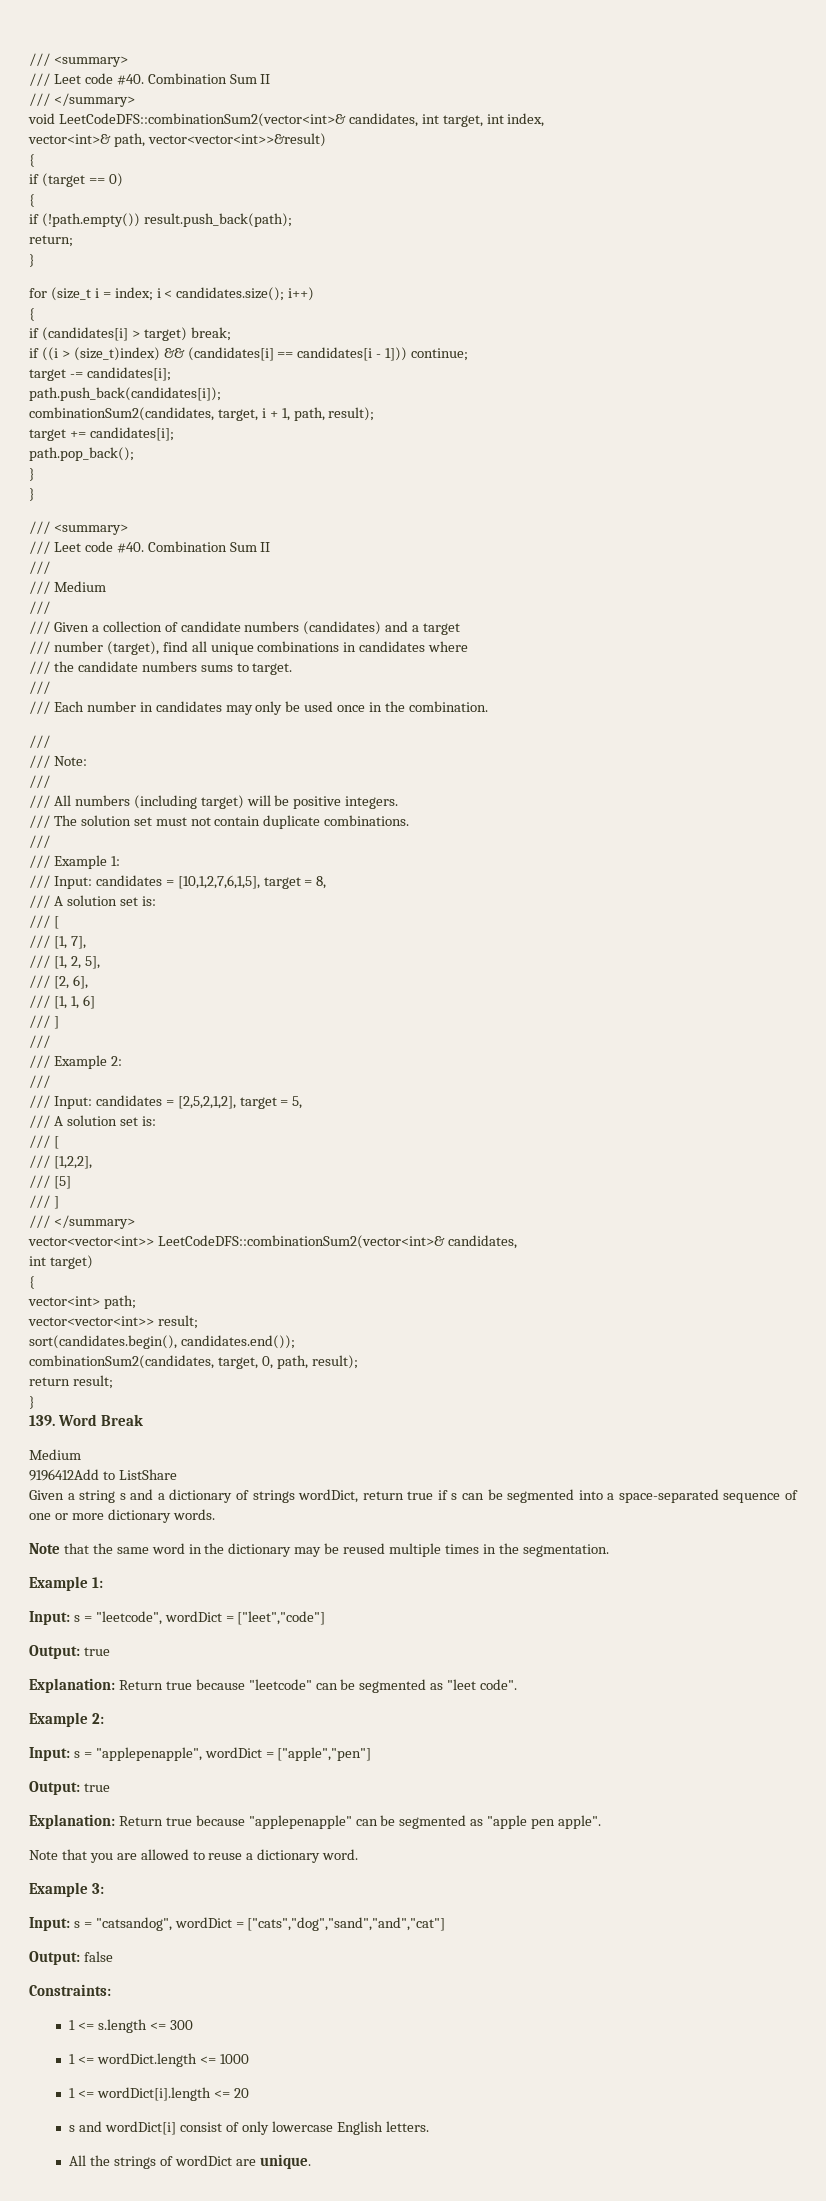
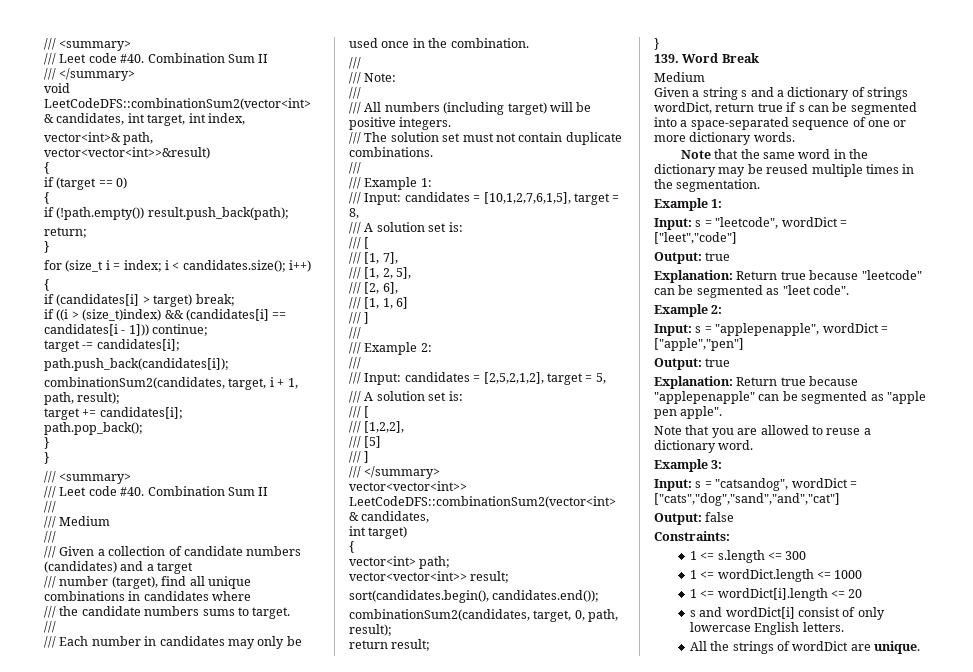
- 9196412Add to ListShare

